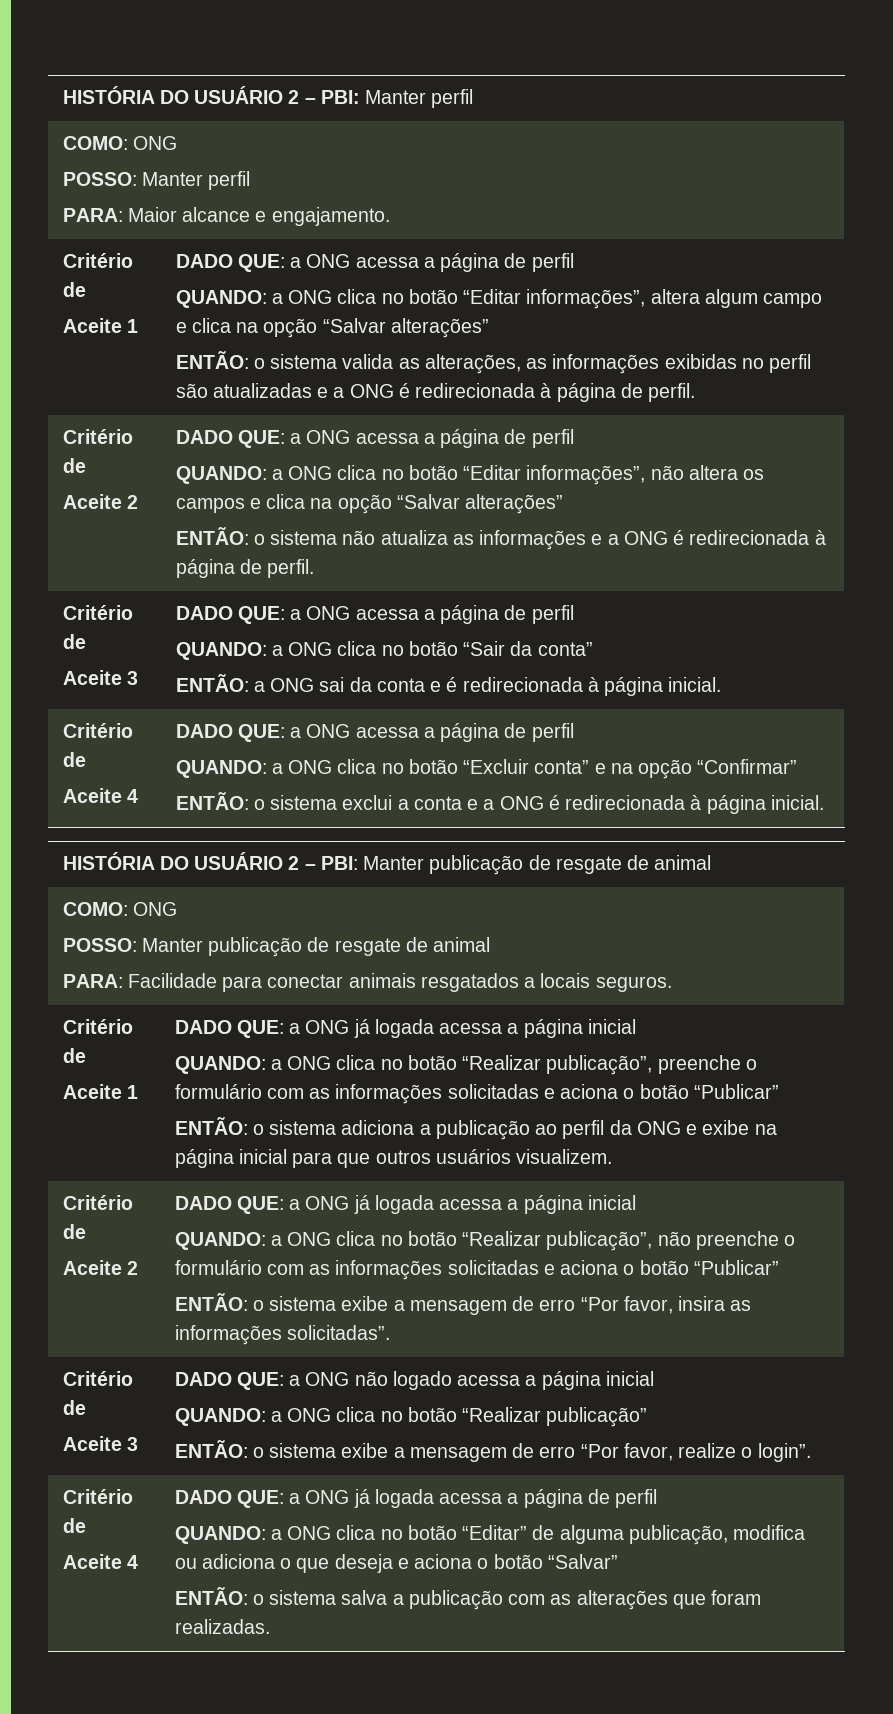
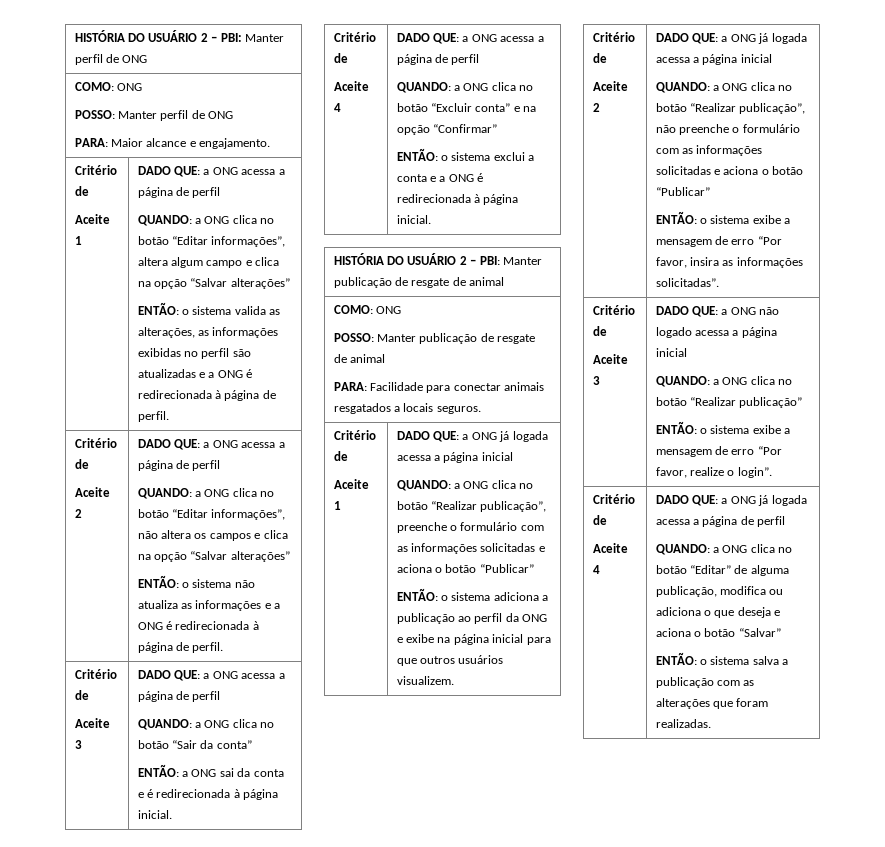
- HISTÓRIA DO USUÁRIO 2 – PBI: Manter perfil
+ HISTÓRIA DO USUÁRIO 2 – PBI: Manter perfil de ONG
  COMO: ONG
- POSSO: Manter perfil
+ POSSO: Manter perfil de ONG

